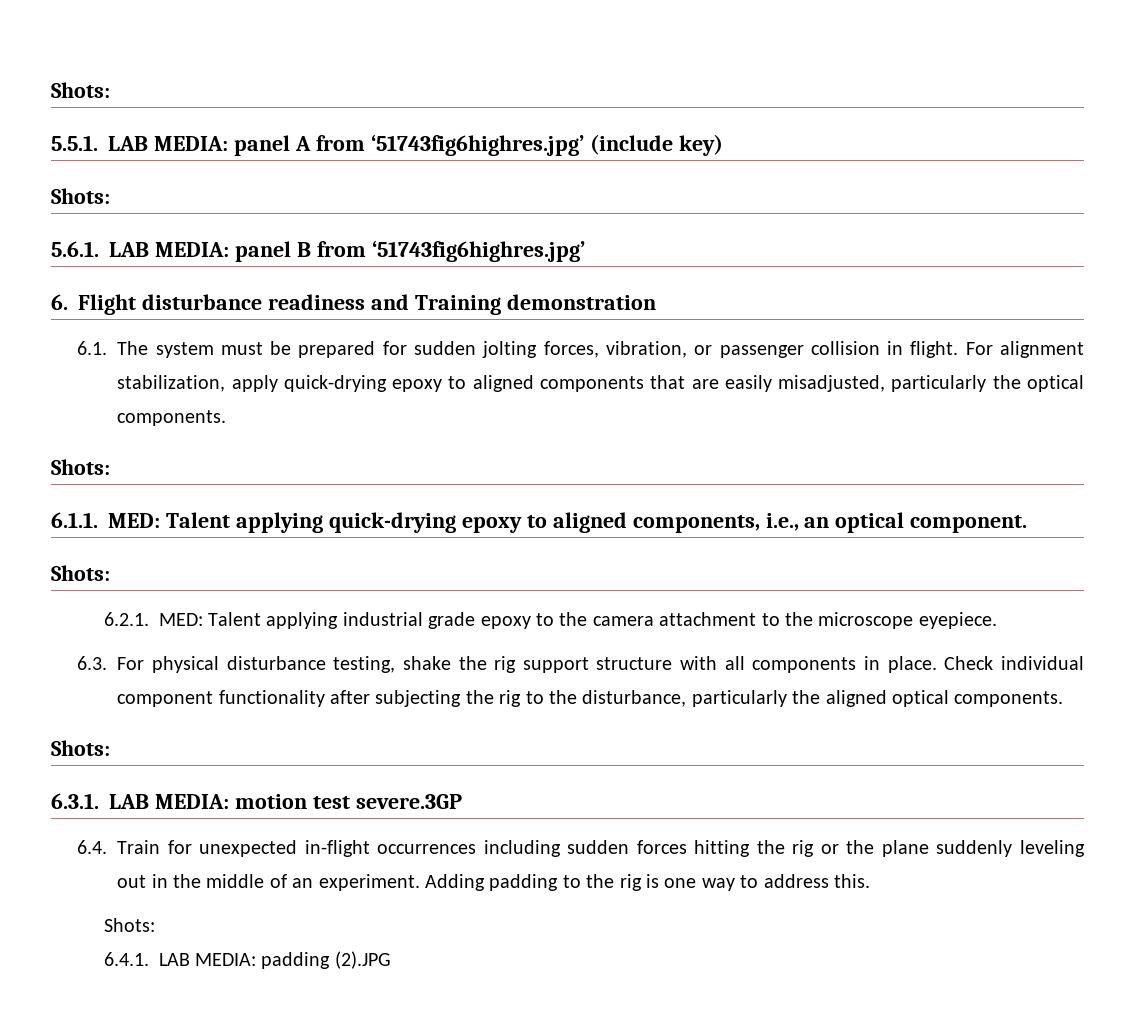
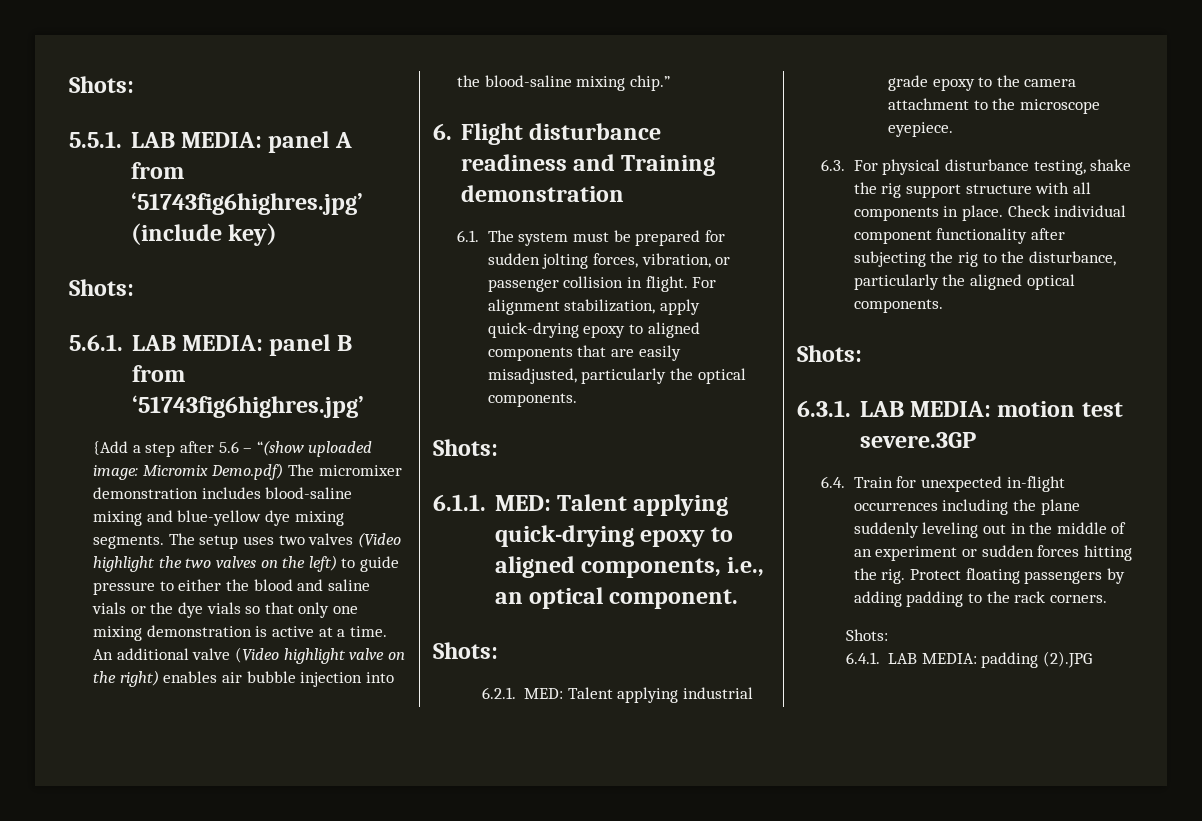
+ {Add a step after 5.6 – “(show uploaded image: Micromix Demo.pdf) The micromixer demonstration includes blood-saline mixing and blue-yellow dye mixing segments. The setup uses two valves (Video highlight the two valves on the left) to guide pressure to either the blood and saline vials or the dye vials so that only one mixing demonstration is active at a time. An additional valve (Video highlight valve on the right) enables air bubble injection into the blood-saline mixing chip.”
- 6.4. Train for unexpected in-flight occurrences including sudden forces hitting the rig or the plane suddenly leveling out in the middle of an experiment. Adding padding to the rig is one way to address this.
+ 6.4. Train for unexpected in-flight occurrences including the plane suddenly leveling out in the middle of an experiment or sudden forces hitting the rig. Protect floating passengers by adding padding to the rack corners.

